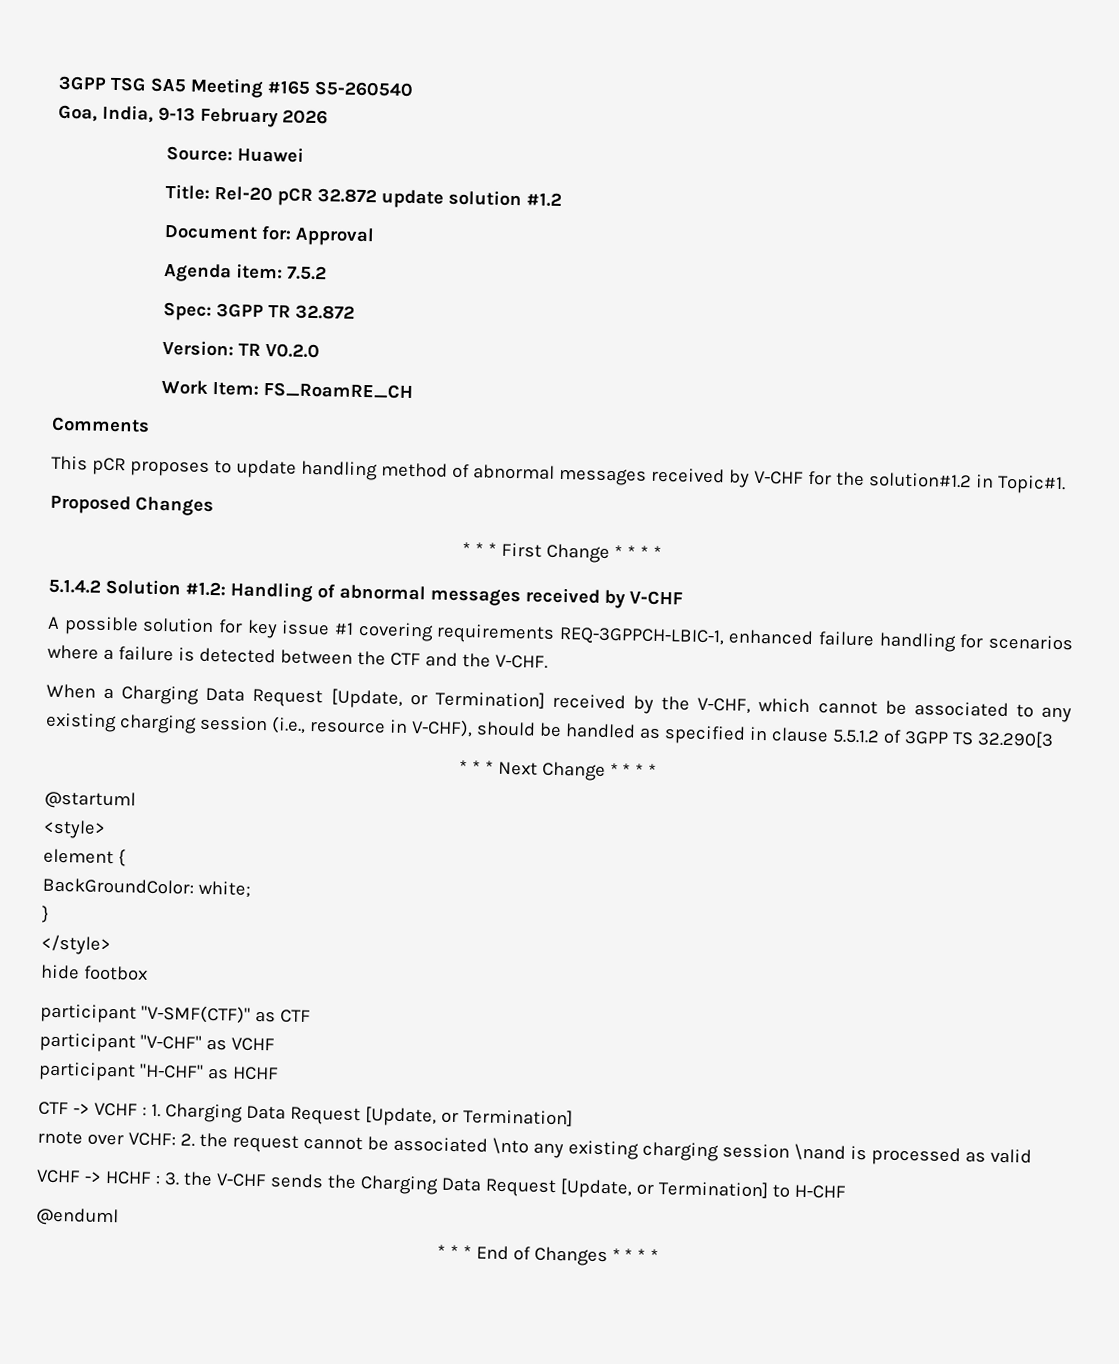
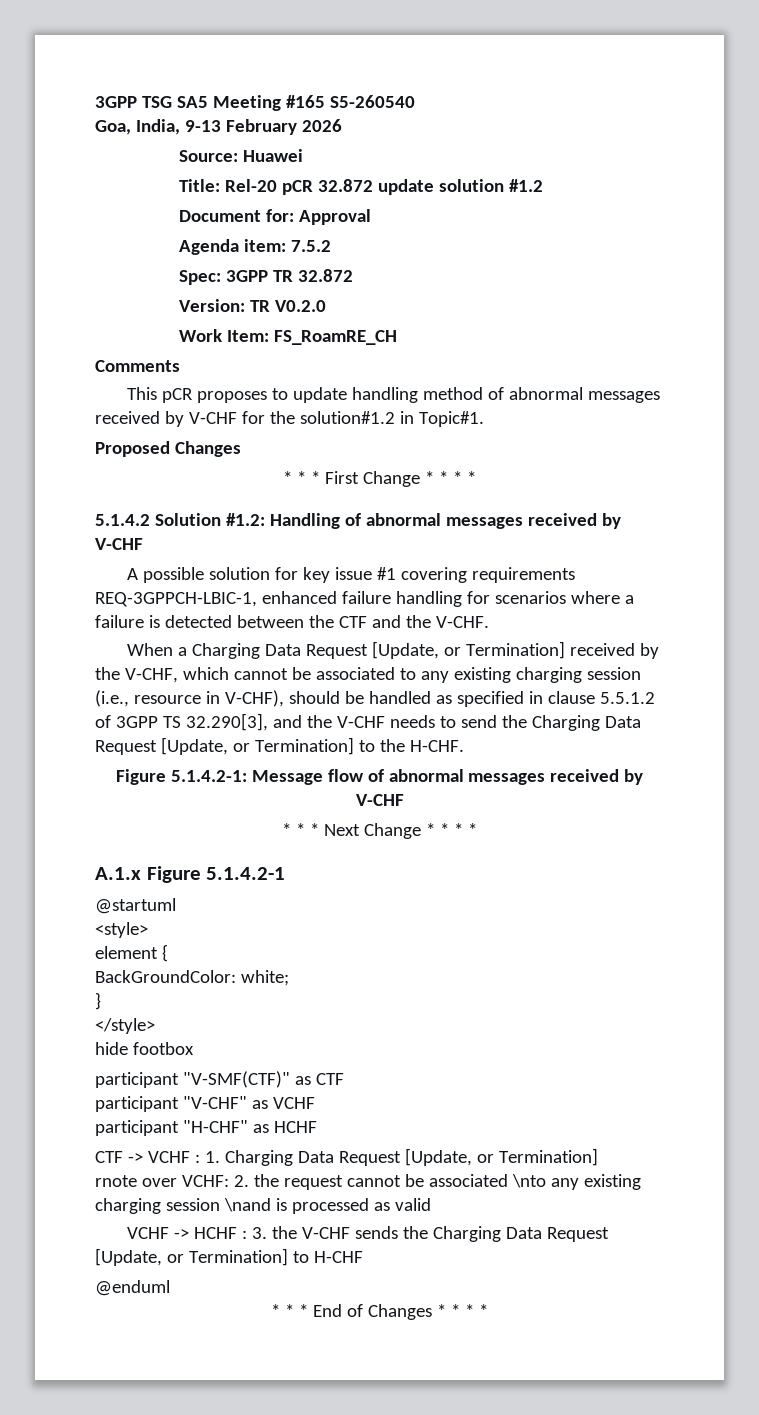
- When a Charging Data Request [Update, or Termination] received by the V-CHF, which cannot be associated to any existing charging session (i.e., resource in V-CHF), should be handled as specified in clause 5.5.1.2 of 3GPP TS 32.290[3
+ When a Charging Data Request [Update, or Termination] received by the V-CHF, which cannot be associated to any existing charging session (i.e., resource in V-CHF), should be handled as specified in clause 5.5.1.2 of 3GPP TS 32.290[3], and the V-CHF needs to send the Charging Data Request [Update, or Termination] to the H-CHF.
+ Figure 5.1.4.2-1: Message flow of abnormal messages received by V-CHF
+ A.1.x Figure 5.1.4.2-1

